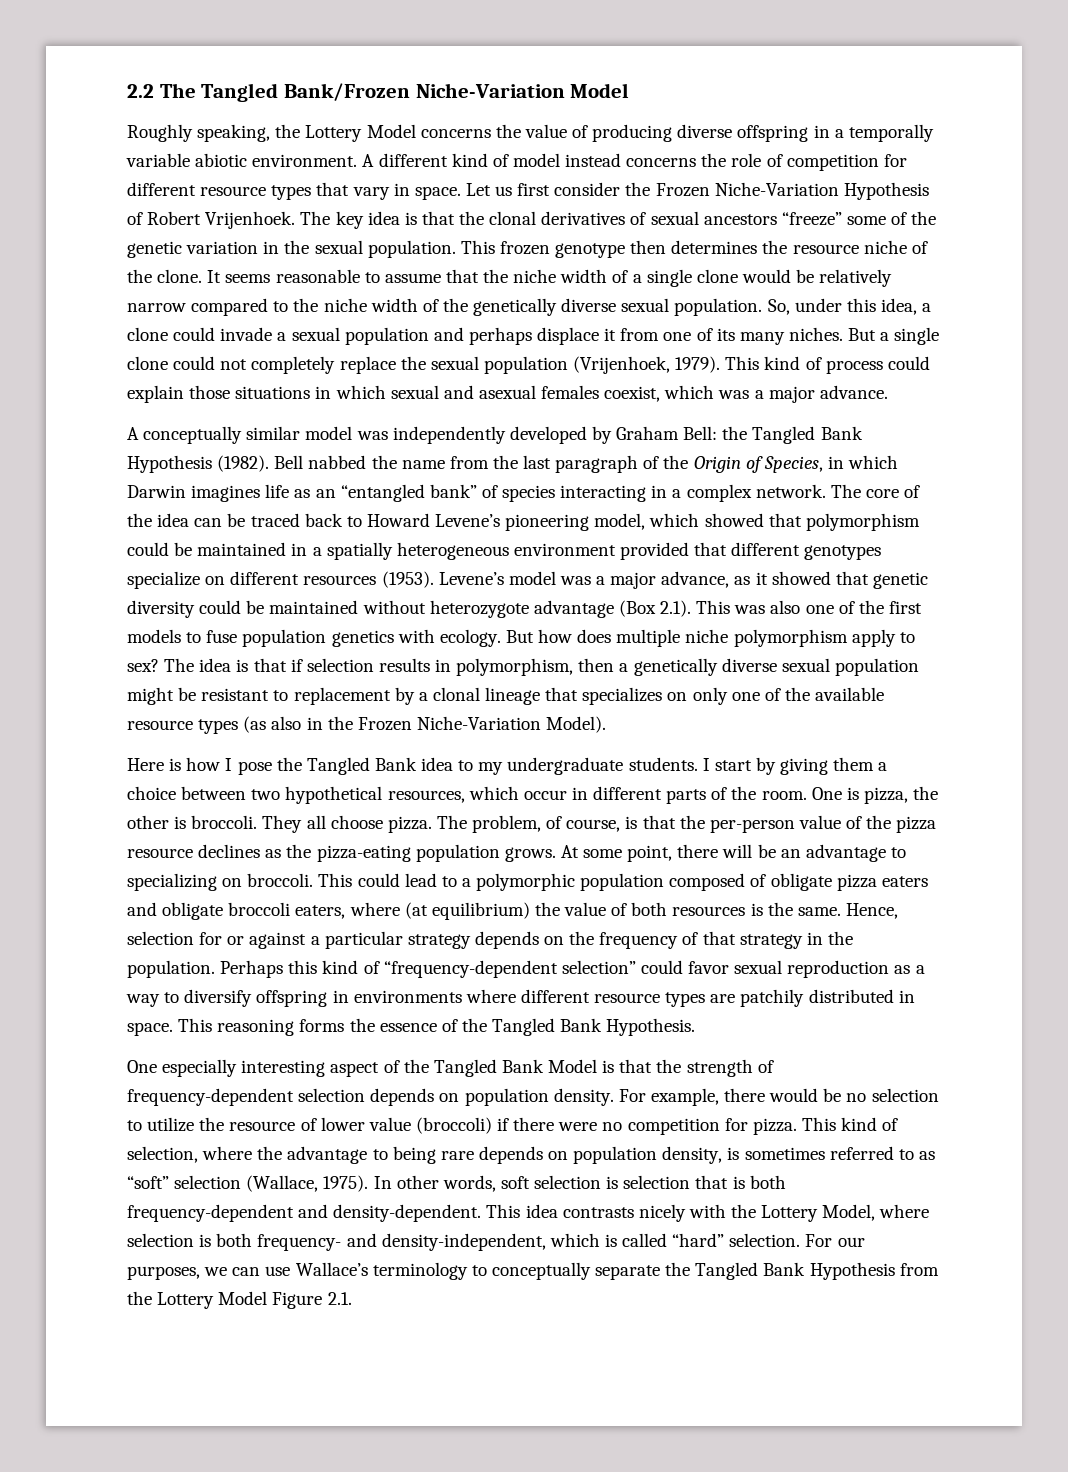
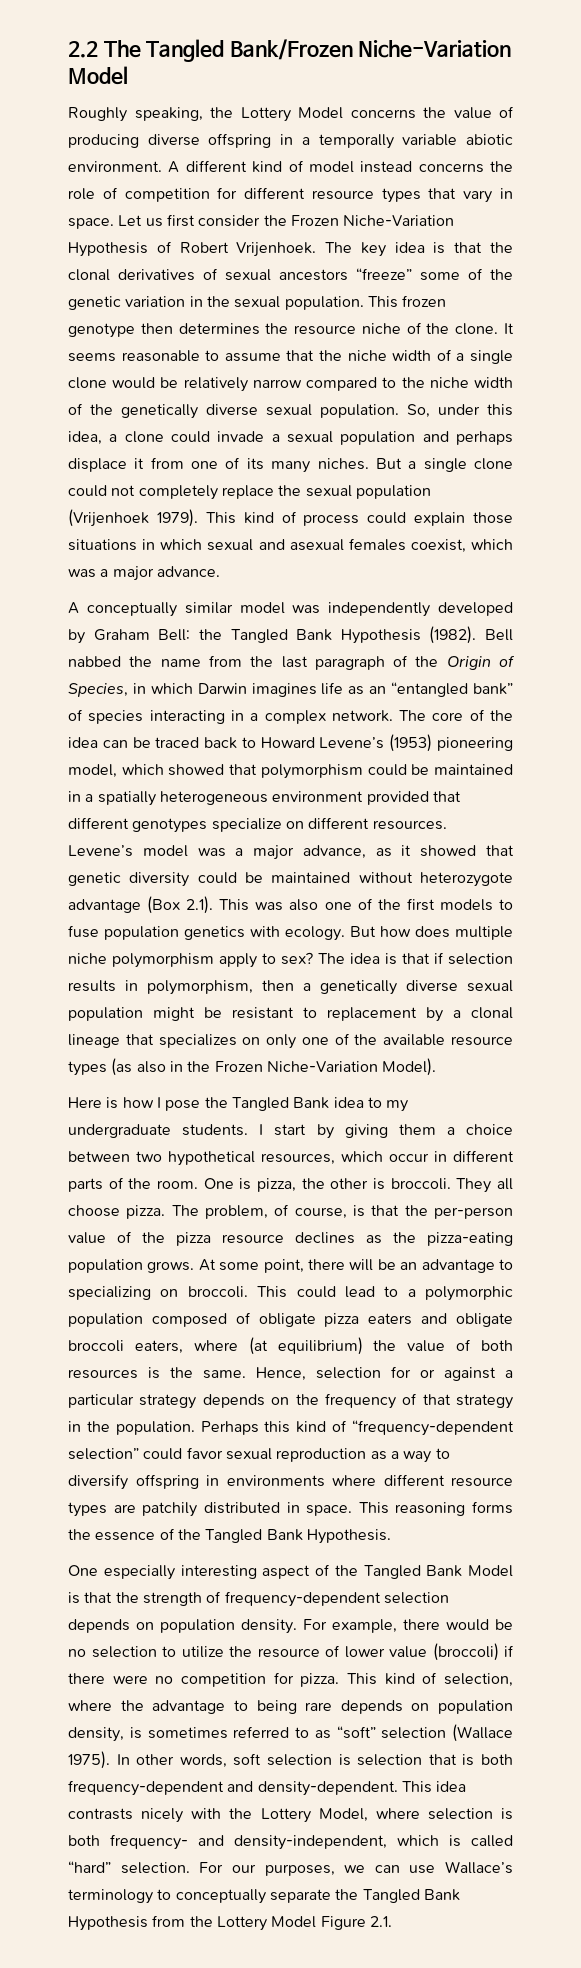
- But a single clone could not completely replace the sexual population (Vrijenhoek, 1979).
+ But a single clone could not completely replace the sexual population (Vrijenhoek 1979).
- The core of the idea can be traced back to Howard Levene’s pioneering model, which showed that polymorphism could be maintained in a spatially heterogeneous environment provided that different genotypes specialize on different resources (1953).
+ The core of the idea can be traced back to Howard Levene’s (1953) pioneering model, which showed that polymorphism could be maintained in a spatially heterogeneous environment provided that different genotypes specialize on different resources.
- This kind of selection, where the advantage to being rare depends on population density, is sometimes referred to as “soft” selection (Wallace, 1975).
+ This kind of selection, where the advantage to being rare depends on population density, is sometimes referred to as “soft” selection (Wallace 1975).

